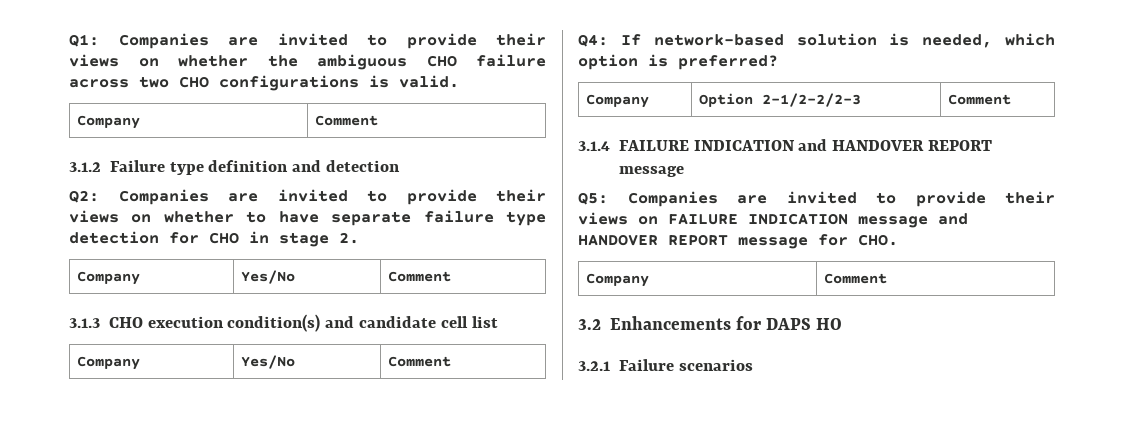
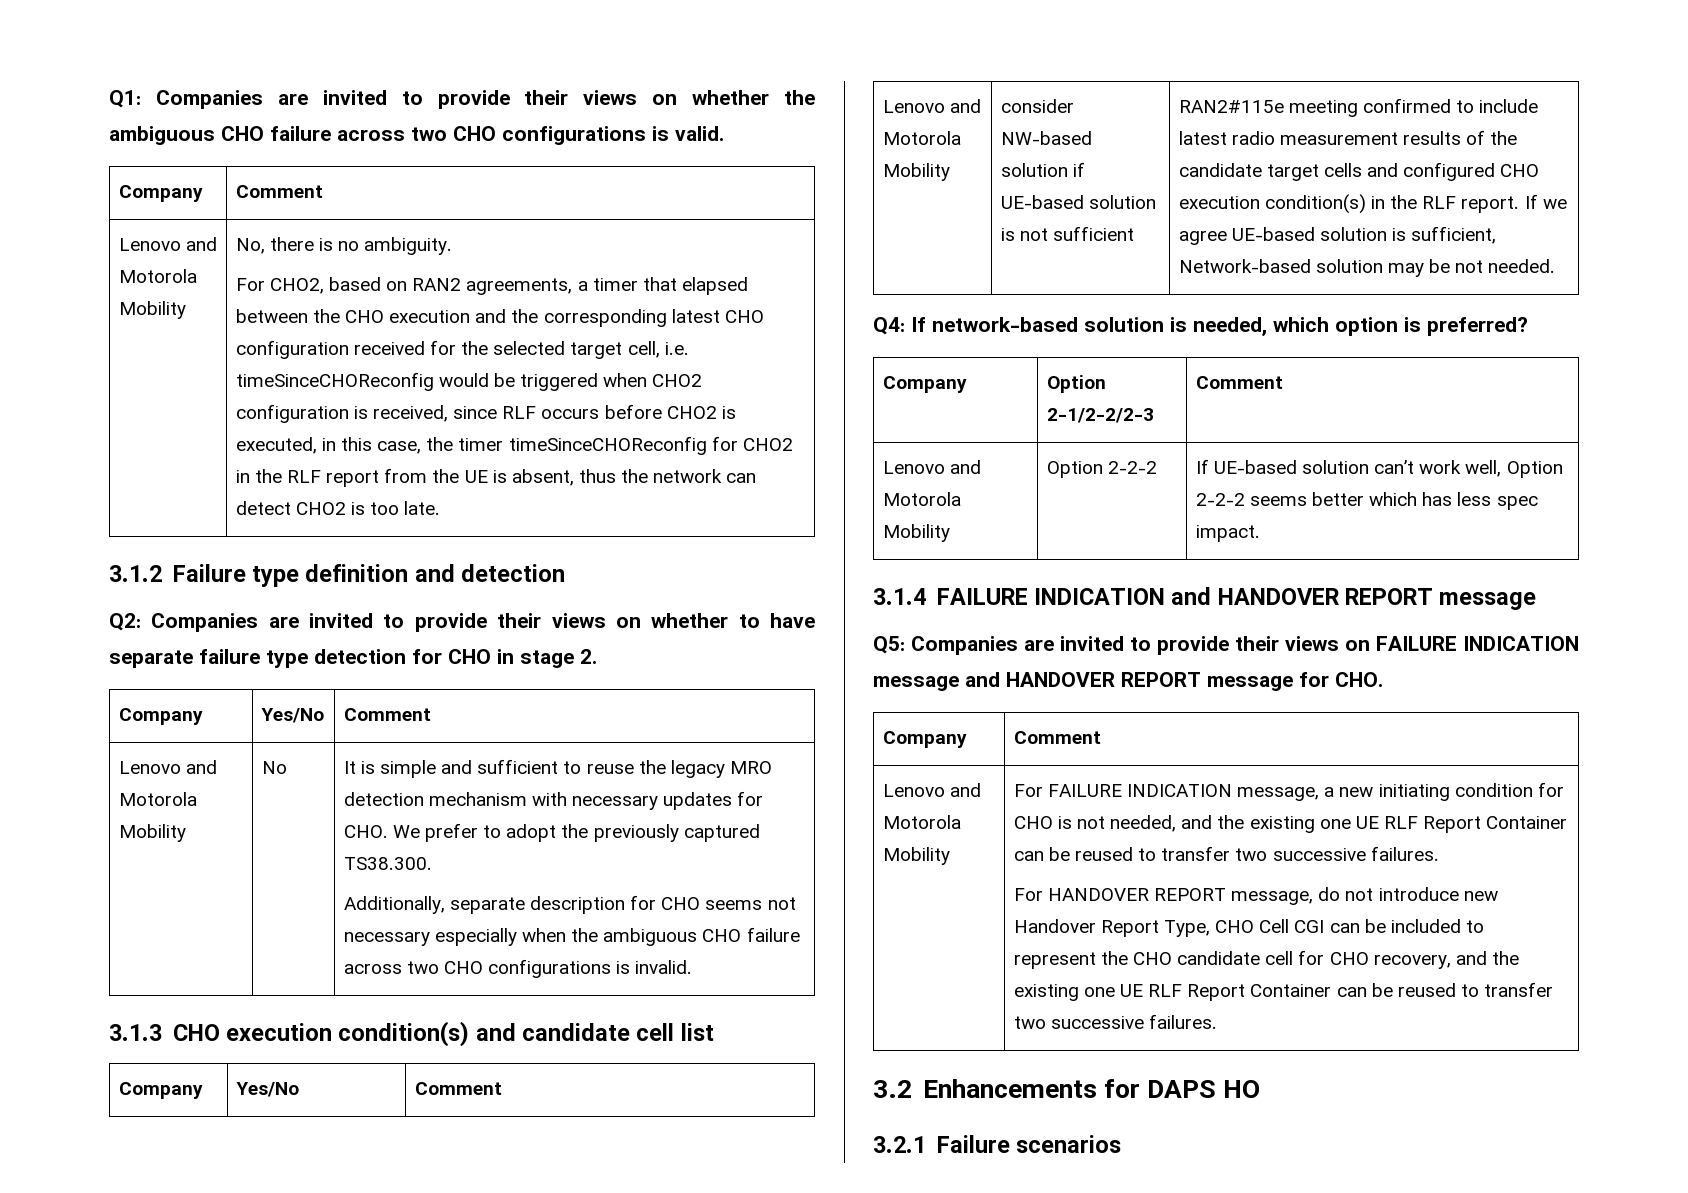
+ Lenovo and Motorola Mobility | No, there is no ambiguity.
+ For CHO2, based on RAN2 agreements, a timer that elapsed between the CHO execution and the corresponding latest CHO configuration received for the selected target cell, i.e. timeSinceCHOReconfig would be triggered when CHO2 configuration is received, since RLF occurs before CHO2 is executed, in this case, the timer timeSinceCHOReconfig for CHO2 in the RLF report from the UE is absent, thus the network can detect CHO2 is too late.
+ Lenovo and Motorola Mobility | No | It is simple and sufficient to reuse the legacy MRO detection mechanism with necessary updates for CHO. We prefer to adopt the previously captured TS38.300.
+ Additionally, separate description for CHO seems not necessary especially when the ambiguous CHO failure across two CHO configurations is invalid.
+ Lenovo and Motorola Mobility | consider NW-based solution if UE-based solution is not sufficient | RAN2#115e meeting confirmed to include latest radio measurement results of the candidate target cells and configured CHO execution condition(s) in the RLF report. If we agree UE-based solution is sufficient, Network-based solution may be not needed.
+ Lenovo and Motorola Mobility | Option 2-2-2 | If UE-based solution can’t work well, Option 2-2-2 seems better which has less spec impact.
+ Lenovo and Motorola Mobility | For FAILURE INDICATION message, a new initiating condition for CHO is not needed, and the existing one UE RLF Report Container can be reused to transfer two successive failures.
+ For HANDOVER REPORT message, do not introduce new Handover Report Type, CHO Cell CGI can be included to represent the CHO candidate cell for CHO recovery, and the existing one UE RLF Report Container can be reused to transfer two successive failures.

